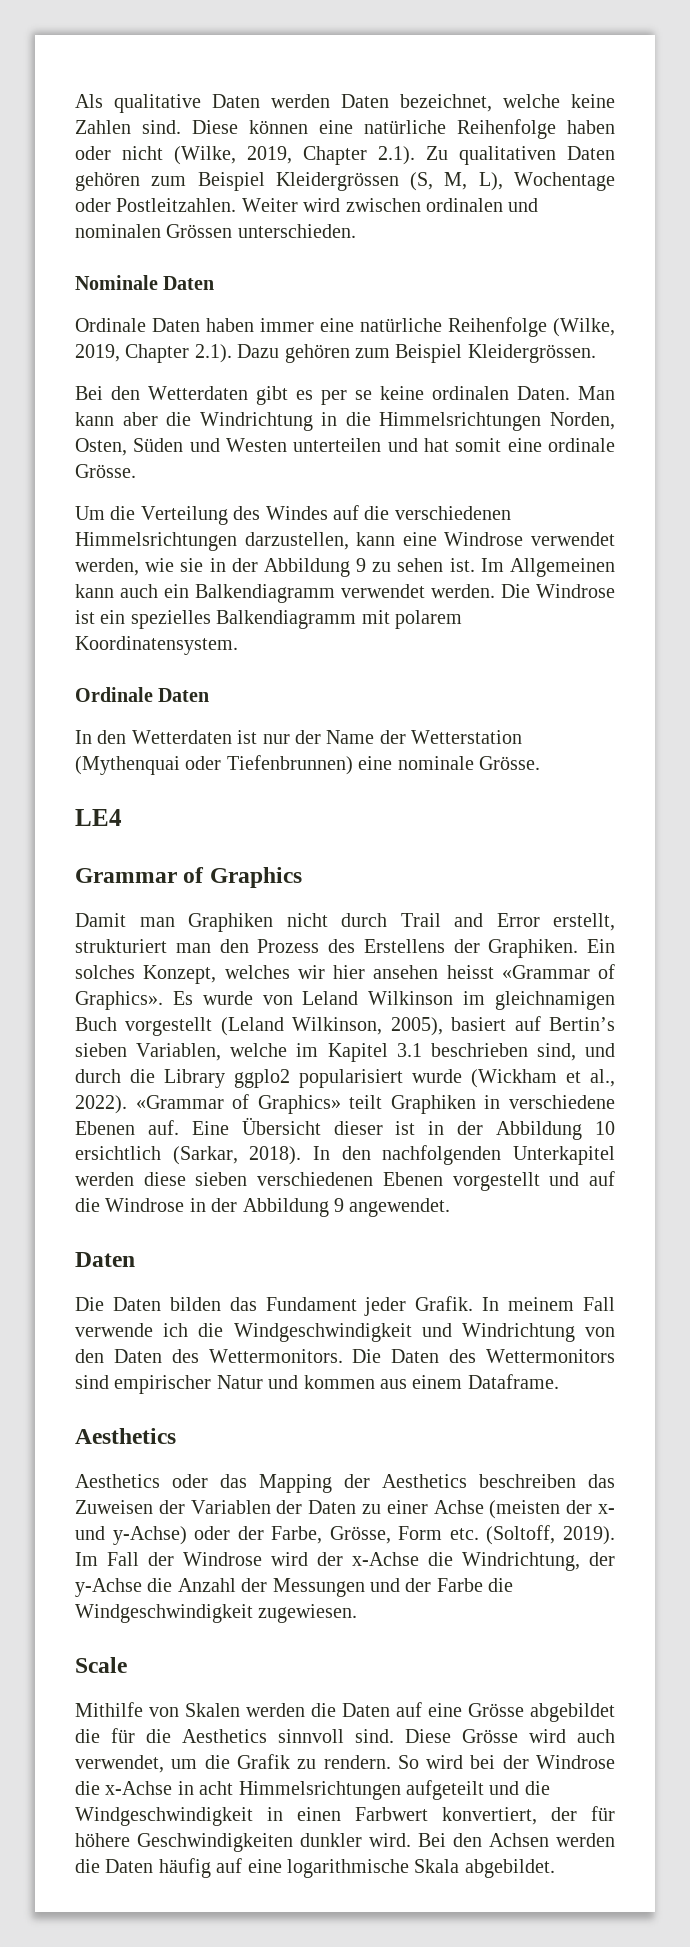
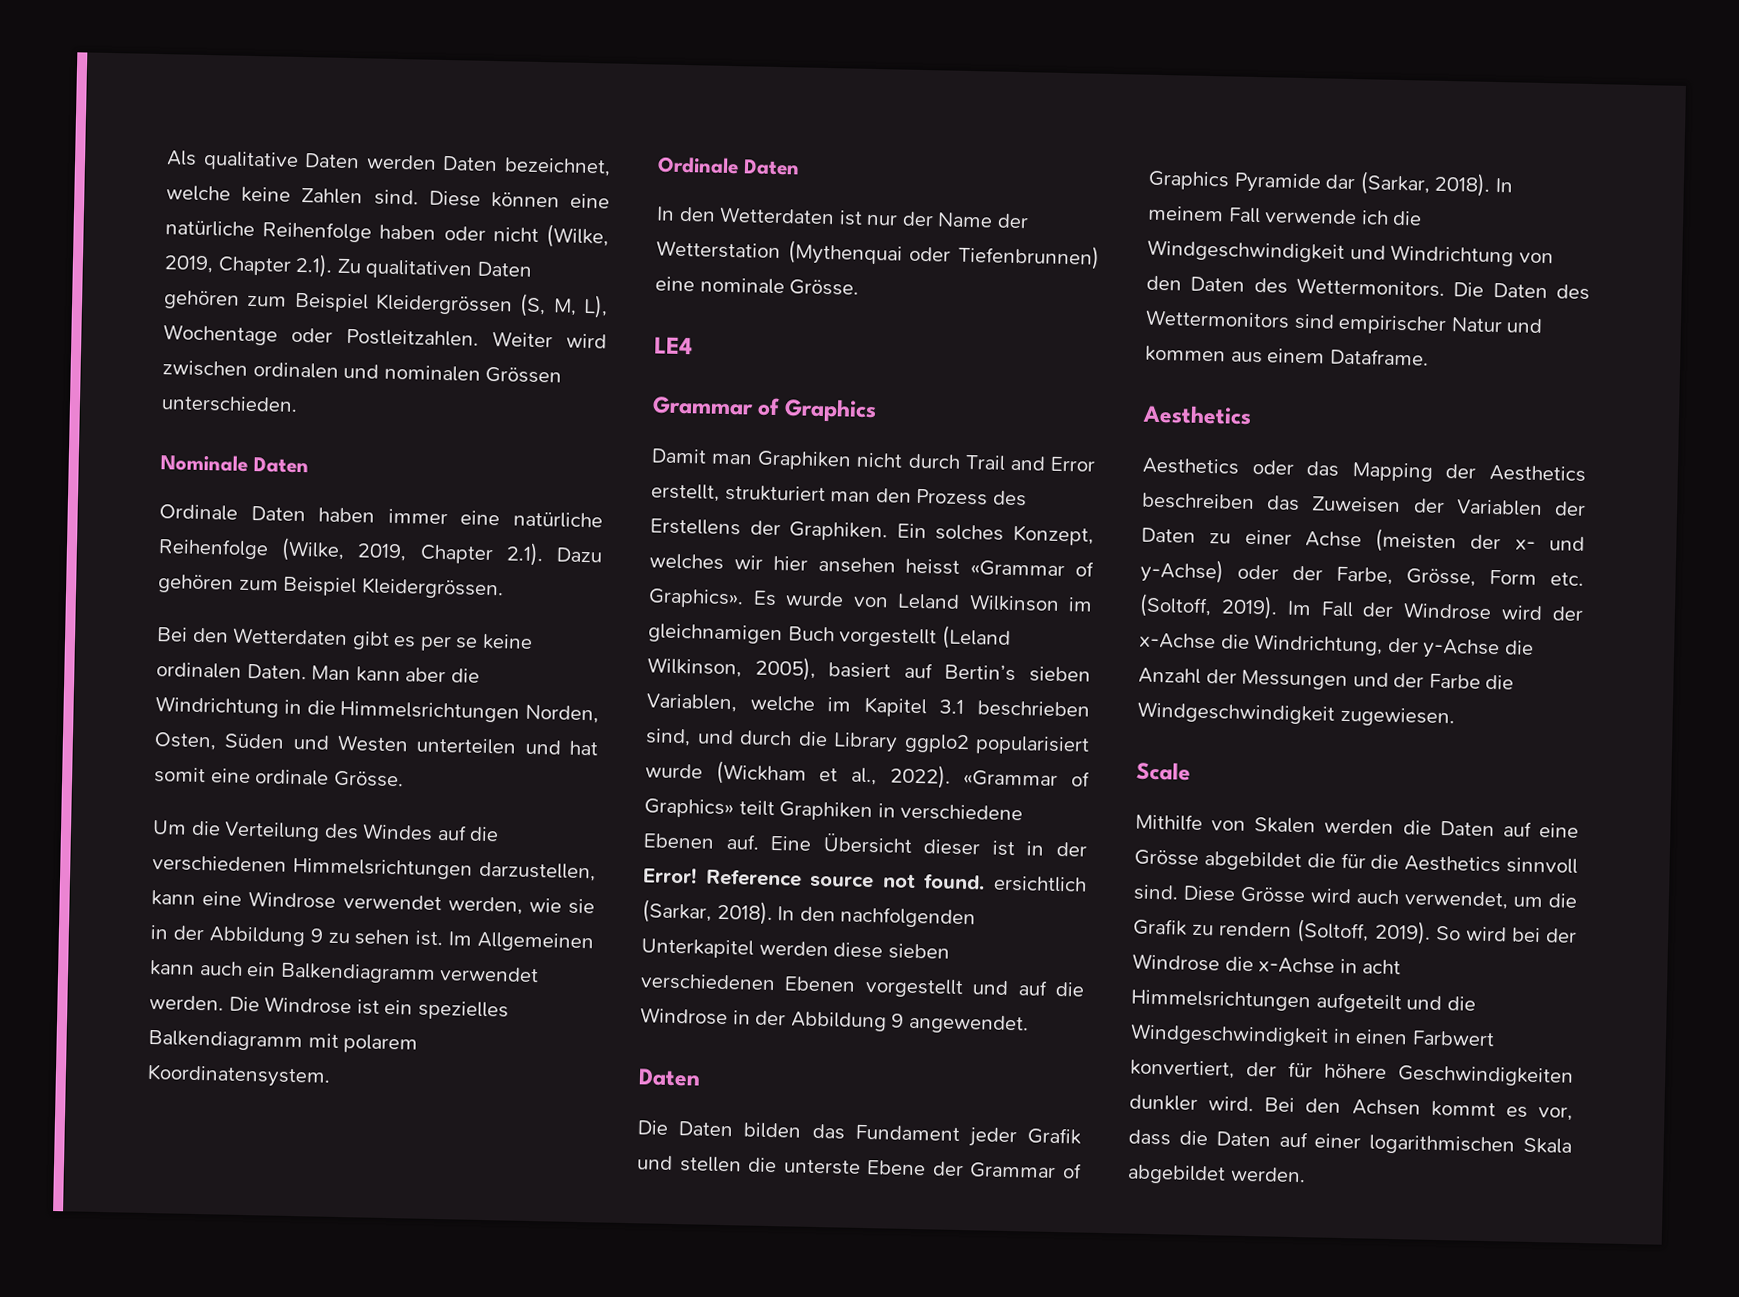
- Eine Übersicht dieser ist in der Abbildung 10 ersichtlich (Sarkar, 2018).
+ Eine Übersicht dieser ist in der Error! Reference source not found. ersichtlich (Sarkar, 2018).
- Die Daten bilden das Fundament jeder Grafik.
+ Die Daten bilden das Fundament jeder Grafik und stellen die unterste Ebene der Grammar of Graphics Pyramide dar (Sarkar, 2018).
- Diese Grösse wird auch verwendet, um die Grafik zu rendern.
+ Diese Grösse wird auch verwendet, um die Grafik zu rendern (Soltoff, 2019).
- Bei den Achsen werden die Daten häufig auf eine logarithmische Skala abgebildet.
+ Bei den Achsen kommt es vor, dass die Daten auf einer logarithmischen Skala abgebildet werden.

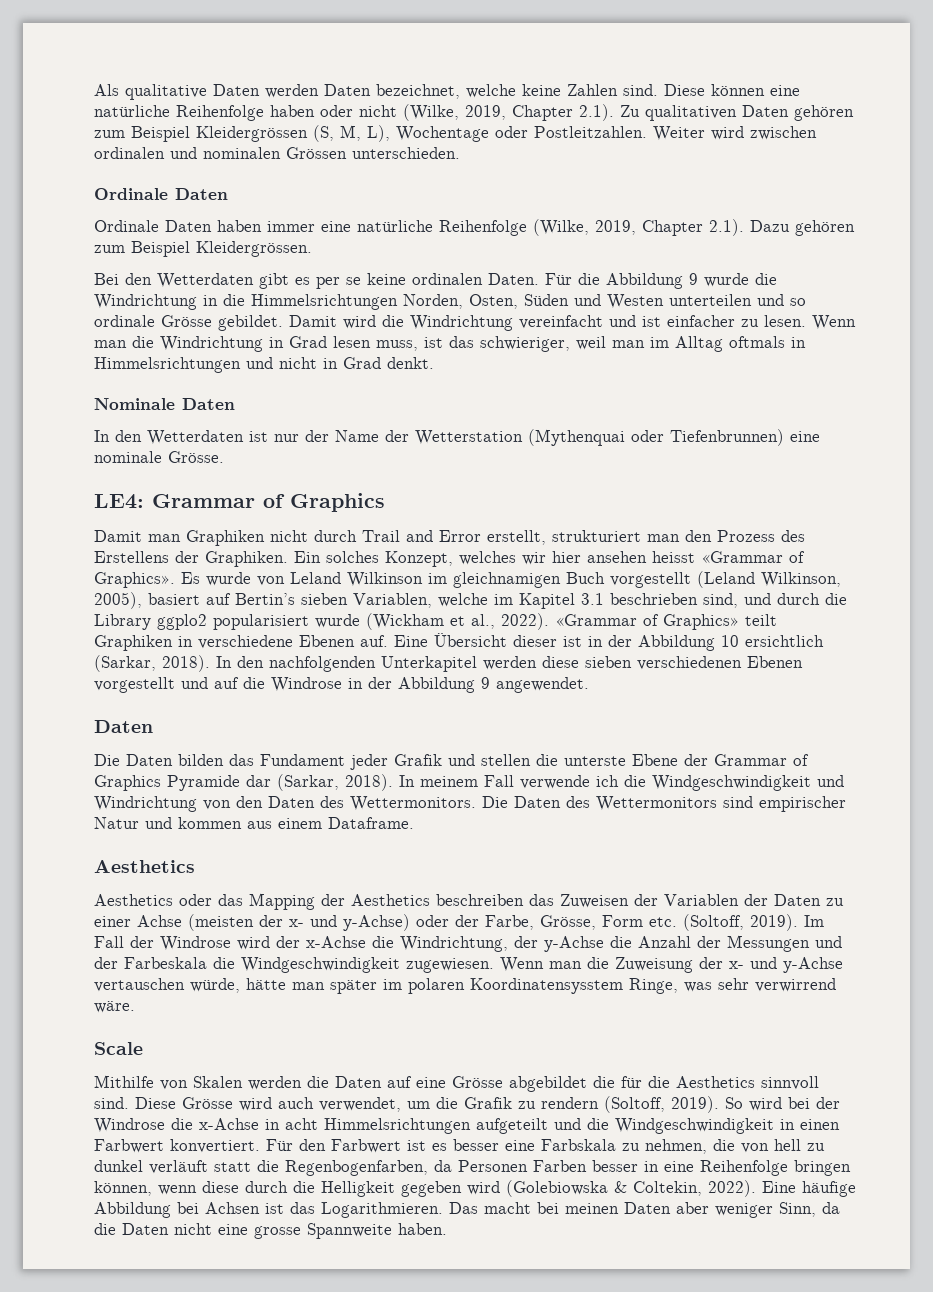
  Weiter wird zwischen ordinalen und nominalen Grössen unterschieden.
- Nominale Daten
+ Ordinale Daten
- Man kann aber die Windrichtung in die Himmelsrichtungen Norden, Osten, Süden und Westen unterteilen und hat somit eine ordinale Grösse.
- Um die Verteilung des Windes auf die verschiedenen Himmelsrichtungen darzustellen, kann eine Windrose verwendet werden, wie sie in der Abbildung 9 zu sehen ist. Im Allgemeinen kann auch ein Balkendiagramm verwendet werden. Die Windrose ist ein spezielles Balkendiagramm mit polarem Koordinatensystem.
- Ordinale Daten
+ Für die Abbildung 9 wurde die Windrichtung in die Himmelsrichtungen Norden, Osten, Süden und Westen unterteilen und so ordinale Grösse gebildet. Damit wird die Windrichtung vereinfacht und ist einfacher zu lesen. Wenn man die Windrichtung in Grad lesen muss, ist das schwieriger, weil man im Alltag oftmals in Himmelsrichtungen und nicht in Grad denkt.
+ Nominale Daten
- LE4
- Grammar of Graphics
+ LE4: Grammar of Graphics
- Eine Übersicht dieser ist in der Error! Reference source not found. ersichtlich (Sarkar, 2018).
+ Eine Übersicht dieser ist in der Abbildung 10 ersichtlich (Sarkar, 2018).
- Im Fall der Windrose wird der x-Achse die Windrichtung, der y-Achse die Anzahl der Messungen und der Farbe die Windgeschwindigkeit zugewiesen.
+ Im Fall der Windrose wird der x-Achse die Windrichtung, der y-Achse die Anzahl der Messungen und der Farbeskala die Windgeschwindigkeit zugewiesen. Wenn man die Zuweisung der x- und y-Achse vertauschen würde, hätte man später im polaren Koordinatensysstem Ringe, was sehr verwirrend wäre.
- So wird bei der Windrose die x-Achse in acht Himmelsrichtungen aufgeteilt und die Windgeschwindigkeit in einen Farbwert konvertiert, der für höhere Geschwindigkeiten dunkler wird. Bei den Achsen kommt es vor, dass die Daten auf einer logarithmischen Skala abgebildet werden.
+ So wird bei der Windrose die x-Achse in acht Himmelsrichtungen aufgeteilt und die Windgeschwindigkeit in einen Farbwert konvertiert. Für den Farbwert ist es besser eine Farbskala zu nehmen, die von hell zu dunkel verläuft statt die Regenbogenfarben, da Personen Farben besser in eine Reihenfolge bringen können, wenn diese durch die Helligkeit gegeben wird (Golebiowska & Coltekin, 2022). Eine häufige Abbildung bei Achsen ist das Logarithmieren. Das macht bei meinen Daten aber weniger Sinn, da die Daten nicht eine grosse Spannweite haben.

